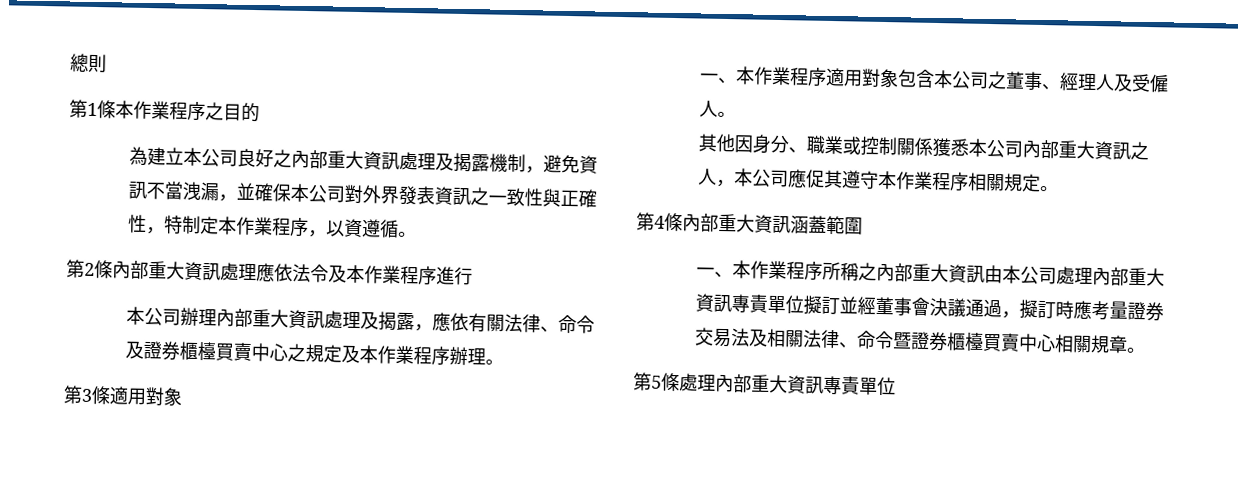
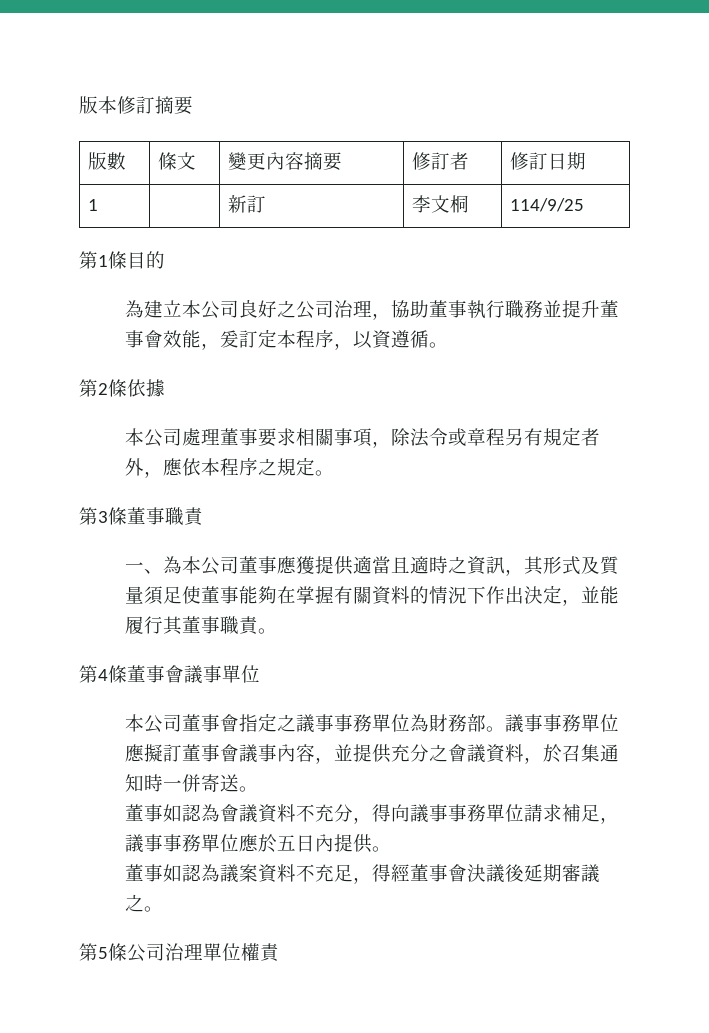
- 總則
+ 版本修訂摘要
+ 版數 | 條文 | 變更內容摘要 | 修訂者 | 修訂日期
+ 1 | | 新訂 | 李文桐 | 114/9/25
- 第1條本作業程序之目的
+ 第1條目的
- 為建立本公司良好之內部重大資訊處理及揭露機制，避免資訊不當洩漏，並確保本公司對外界發表資訊之一致性與正確性，特制定本作業程序，以資遵循。
+ 為建立本公司良好之公司治理，協助董事執行職務並提升董事會效能，爰訂定本程序，以資遵循。
- 第2條內部重大資訊處理應依法令及本作業程序進行
- 本公司辦理內部重大資訊處理及揭露，應依有關法律、命令及證券櫃檯買賣中心之規定及本作業程序辦理。
+ 第2條依據
+ 本公司處理董事要求相關事項，除法令或章程另有規定者外，應依本程序之規定。
- 第3條適用對象
- 一、本作業程序適用對象包含本公司之董事、經理人及受僱人。
- 其他因身分、職業或控制關係獲悉本公司內部重大資訊之人，本公司應促其遵守本作業程序相關規定。
- 第4條內部重大資訊涵蓋範圍
- 一、本作業程序所稱之內部重大資訊由本公司處理內部重大資訊專責單位擬訂並經董事會決議通過，擬訂時應考量證券交易法及相關法律、命令暨證券櫃檯買賣中心相關規章。
- 第5條處理內部重大資訊專責單位
+ 第3條董事職責
+ 一、為本公司董事應獲提供適當且適時之資訊，其形式及質量須足使董事能夠在掌握有關資料的情況下作出決定，並能履行其董事職責。
+ 第4條董事會議事單位
+ 本公司董事會指定之議事事務單位為財務部。議事事務單位應擬訂董事會議事內容，並提供充分之會議資料，於召集通知時一併寄送。
+ 董事如認為會議資料不充分，得向議事事務單位請求補足，議事事務單位應於五日內提供。
+ 董事如認為議案資料不充足，得經董事會決議後延期審議之。
+ 第5條公司治理單位權責

